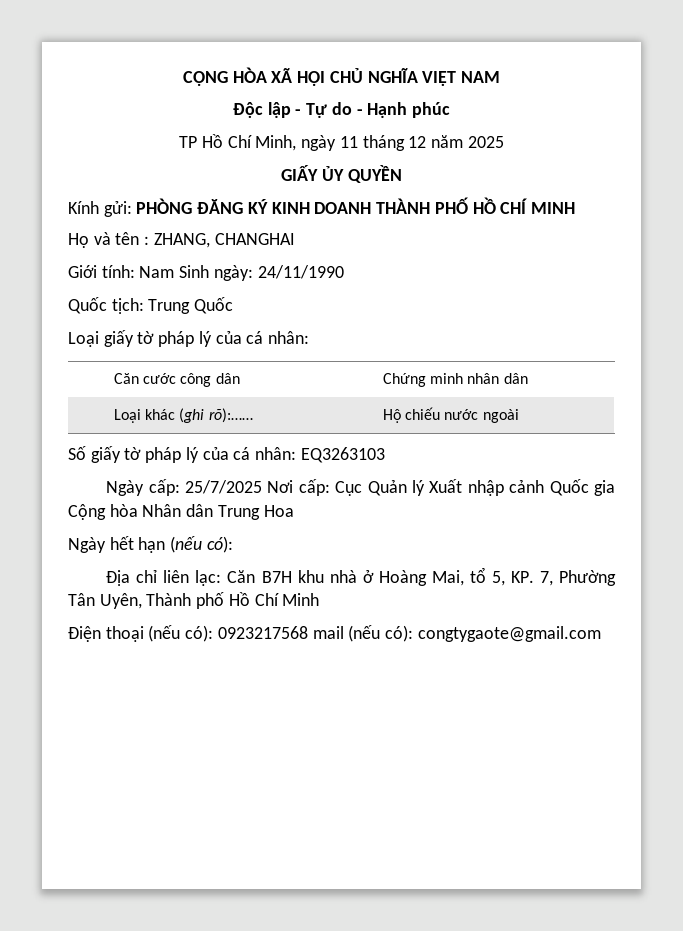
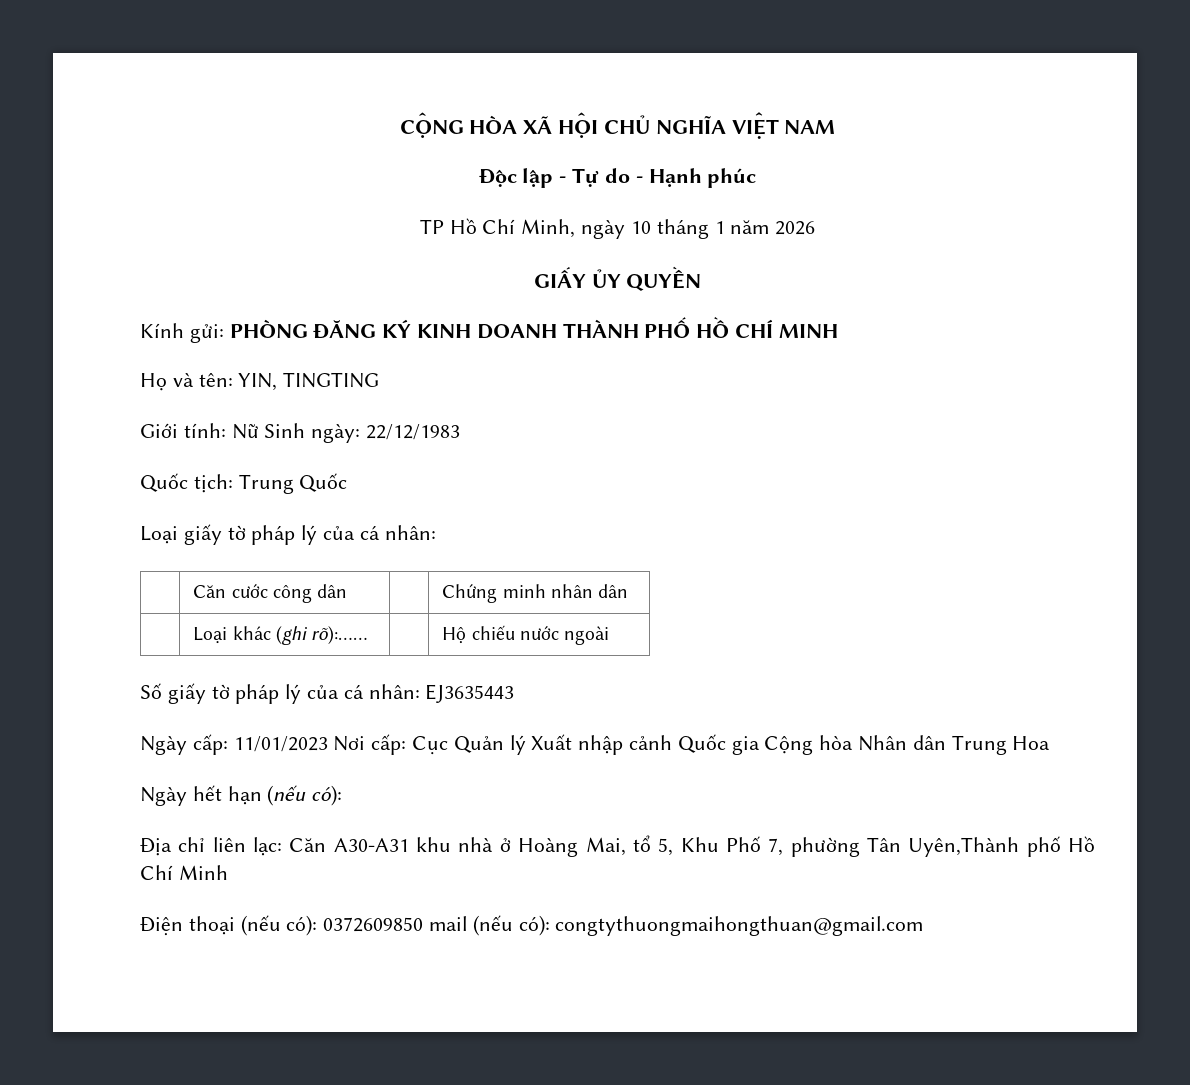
- TP Hồ Chí Minh, ngày 11 tháng 12 năm 2025
+ TP Hồ Chí Minh, ngày 10 tháng 1 năm 2026
- Họ và tên : ZHANG, CHANGHAI
+ Họ và tên: YIN, TINGTING
- Giới tính: Nam Sinh ngày: 24/11/1990
+ Giới tính: Nữ Sinh ngày: 22/12/1983
- Số giấy tờ pháp lý của cá nhân: EQ3263103
+ Số giấy tờ pháp lý của cá nhân: EJ3635443
- Ngày cấp: 25/7/2025 Nơi cấp: Cục Quản lý Xuất nhập cảnh Quốc gia Cộng hòa Nhân dân Trung Hoa
+ Ngày cấp: 11/01/2023 Nơi cấp: Cục Quản lý Xuất nhập cảnh Quốc gia Cộng hòa Nhân dân Trung Hoa
- Địa chỉ liên lạc: Căn B7H khu nhà ở Hoàng Mai, tổ 5, KP. 7, Phường Tân Uyên, Thành phố Hồ Chí Minh
+ Địa chỉ liên lạc: Căn A30-A31 khu nhà ở Hoàng Mai, tổ 5, Khu Phố 7, phường Tân Uyên,Thành phố Hồ Chí Minh
- Điện thoại (nếu có): 0923217568 mail (nếu có): congtygaote@gmail.com
+ Điện thoại (nếu có): 0372609850 mail (nếu có): congtythuongmaihongthuan@gmail.com

